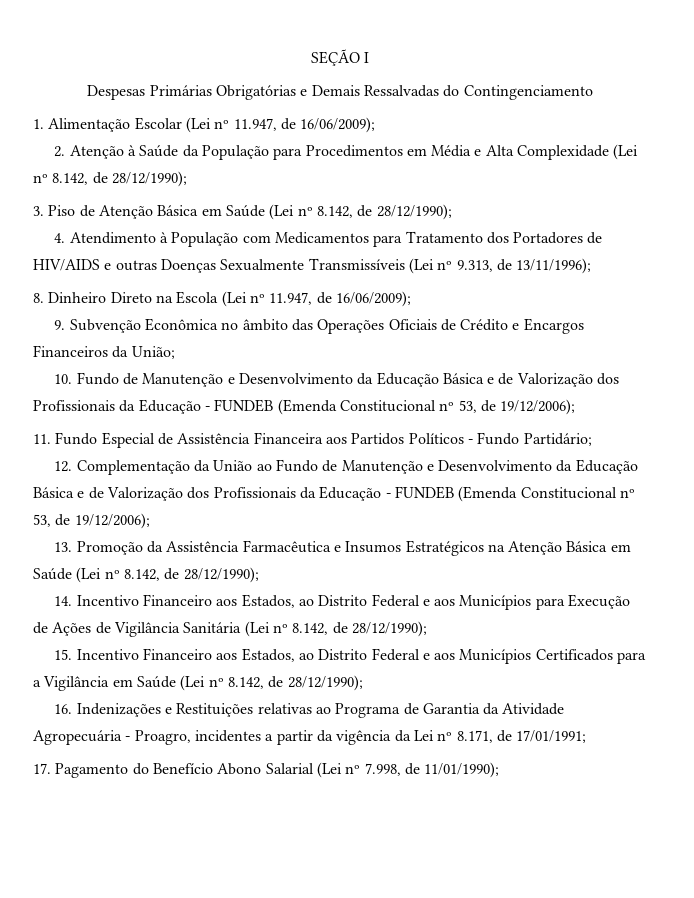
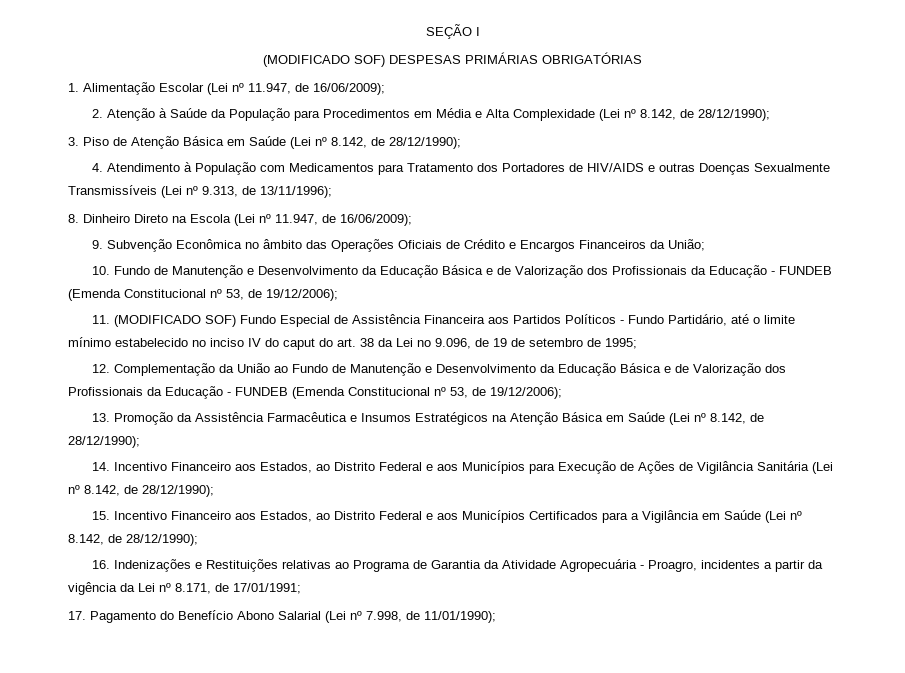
- Despesas Primárias Obrigatórias e Demais Ressalvadas do Contingenciamento
+ (MODIFICADO SOF) DESPESAS PRIMÁRIAS OBRIGATÓRIAS
- 11. Fundo Especial de Assistência Financeira aos Partidos Políticos - Fundo Partidário;
+ 11. (MODIFICADO SOF) Fundo Especial de Assistência Financeira aos Partidos Políticos - Fundo Partidário, até o limite mínimo estabelecido no inciso IV do caput do art. 38 da Lei no 9.096, de 19 de setembro de 1995;

